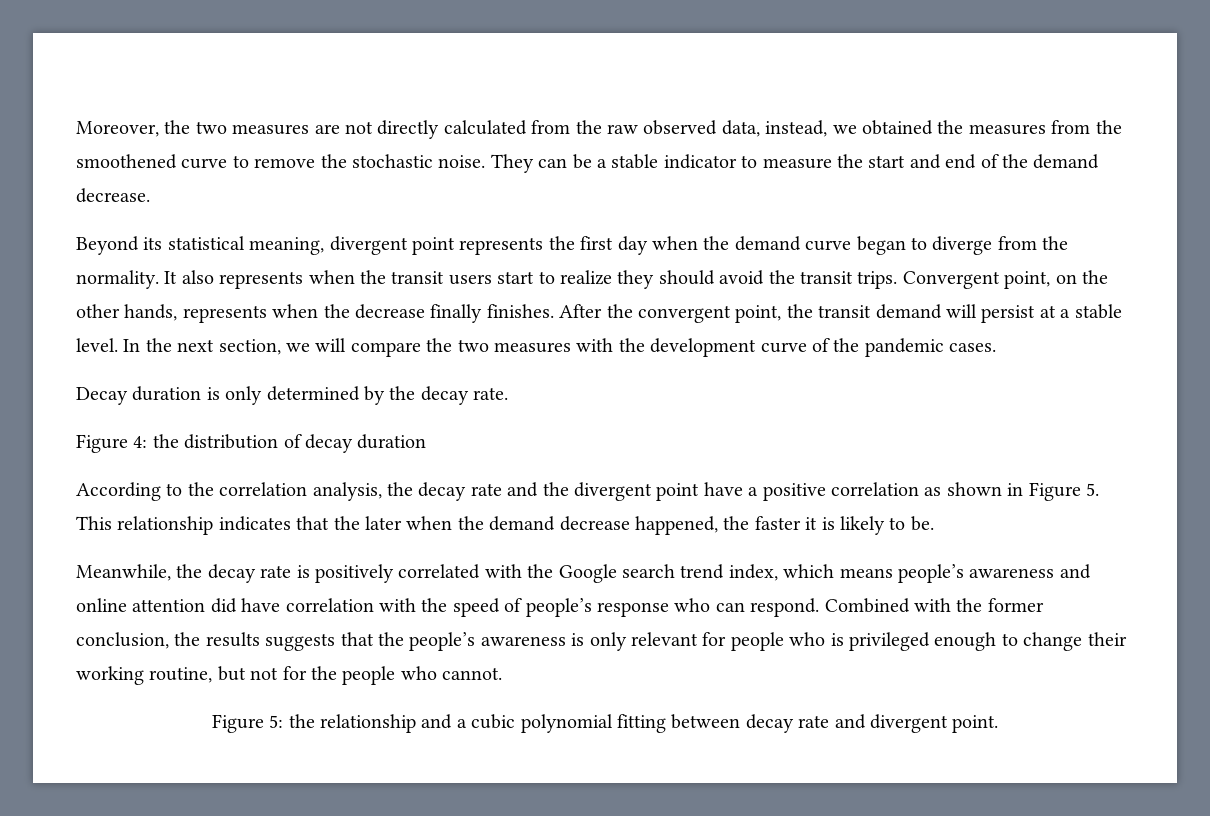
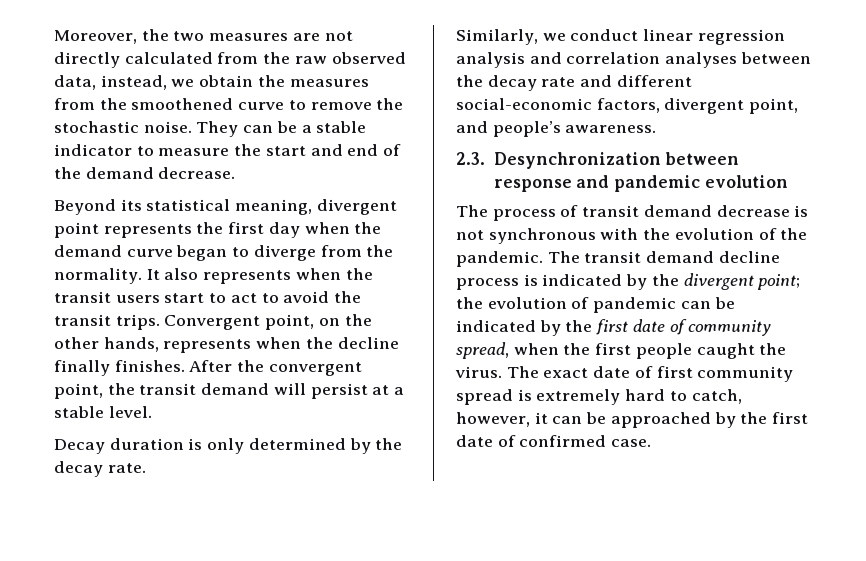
- Moreover, the two measures are not directly calculated from the raw observed data, instead, we obtained the measures from the smoothened curve to remove the stochastic noise.
+ Moreover, the two measures are not directly calculated from the raw observed data, instead, we obtain the measures from the smoothened curve to remove the stochastic noise.
- It also represents when the transit users start to realize they should avoid the transit trips.
+ It also represents when the transit users start to act to avoid the transit trips.
- Convergent point, on the other hands, represents when the decrease finally finishes.
+ Convergent point, on the other hands, represents when the decline finally finishes.
- In the next section, we will compare the two measures with the development curve of the pandemic cases.
- Figure 4: the distribution of decay duration
- According to the correlation analysis, the decay rate and the divergent point have a positive correlation as shown in Figure 5. This relationship indicates that the later when the demand decrease happened, the faster it is likely to be.
- Meanwhile, the decay rate is positively correlated with the Google search trend index, which means people’s awareness and online attention did have correlation with the speed of people’s response who can respond. Combined with the former conclusion, the results suggests that the people’s awareness is only relevant for people who is privileged enough to change their working routine, but not for the people who cannot.
- Figure 5: the relationship and a cubic polynomial fitting between decay rate and divergent point.
+ Similarly, we conduct linear regression analysis and correlation analyses between the decay rate and different social-economic factors, divergent point, and people’s awareness.
+ 2.3. Desynchronization between response and pandemic evolution
+ The process of transit demand decrease is not synchronous with the evolution of the pandemic. The transit demand decline process is indicated by the divergent point; the evolution of pandemic can be indicated by the first date of community spread, when the first people caught the virus. The exact date of first community spread is extremely hard to catch, however, it can be approached by the first date of confirmed case.

